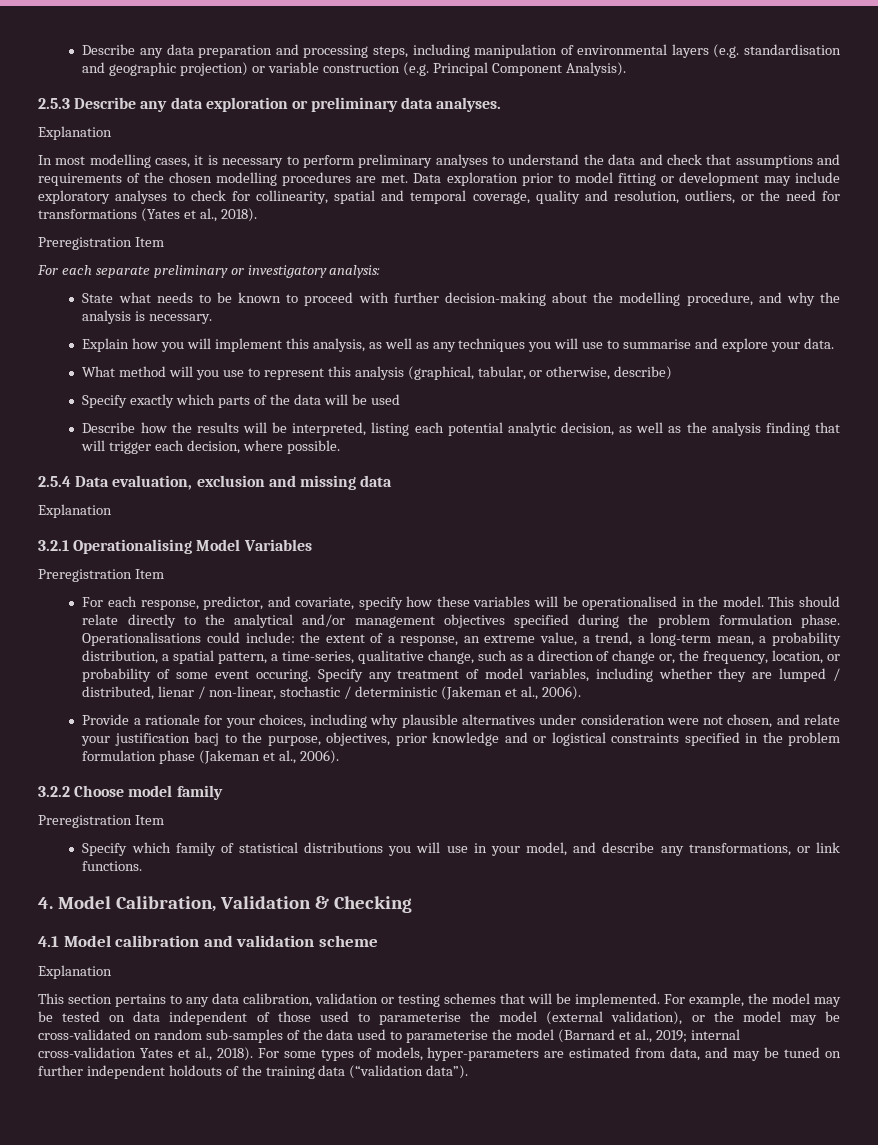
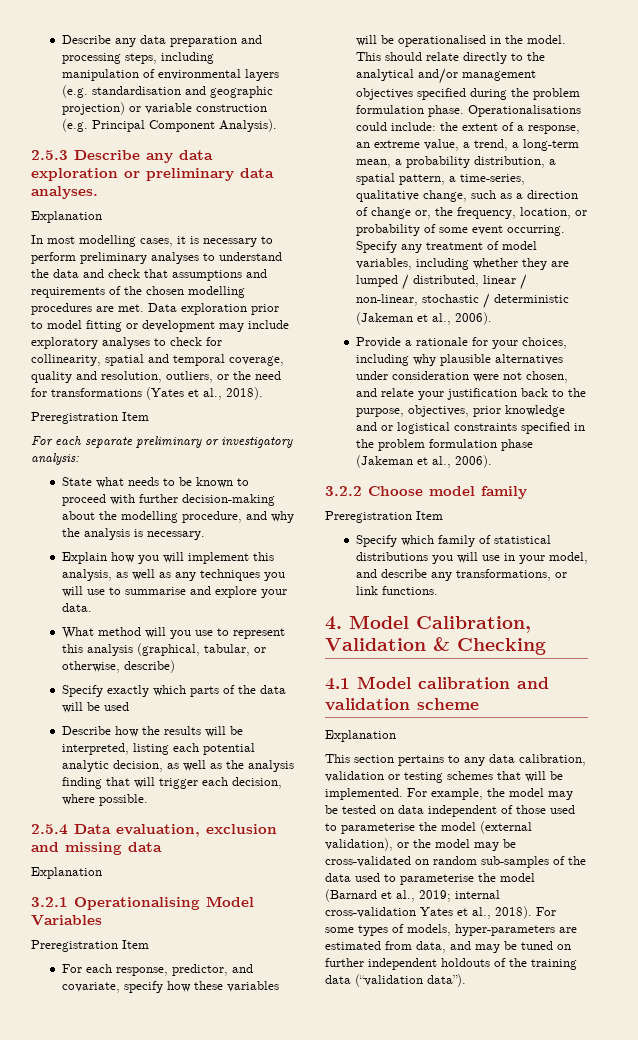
- Operationalisations could include: the extent of a response, an extreme value, a trend, a long-term mean, a probability distribution, a spatial pattern, a time-series, qualitative change, such as a direction of change or, the frequency, location, or probability of some event occuring.
+ Operationalisations could include: the extent of a response, an extreme value, a trend, a long-term mean, a probability distribution, a spatial pattern, a time-series, qualitative change, such as a direction of change or, the frequency, location, or probability of some event occurring.
- Specify any treatment of model variables, including whether they are lumped / distributed, lienar / non-linear, stochastic / deterministic (Jakeman et al., 2006).
+ Specify any treatment of model variables, including whether they are lumped / distributed, linear / non-linear, stochastic / deterministic (Jakeman et al., 2006).
- Provide a rationale for your choices, including why plausible alternatives under consideration were not chosen, and relate your justification bacj to the purpose, objectives, prior knowledge and or logistical constraints specified in the problem formulation phase (Jakeman et al., 2006).
+ Provide a rationale for your choices, including why plausible alternatives under consideration were not chosen, and relate your justification back to the purpose, objectives, prior knowledge and or logistical constraints specified in the problem formulation phase (Jakeman et al., 2006).

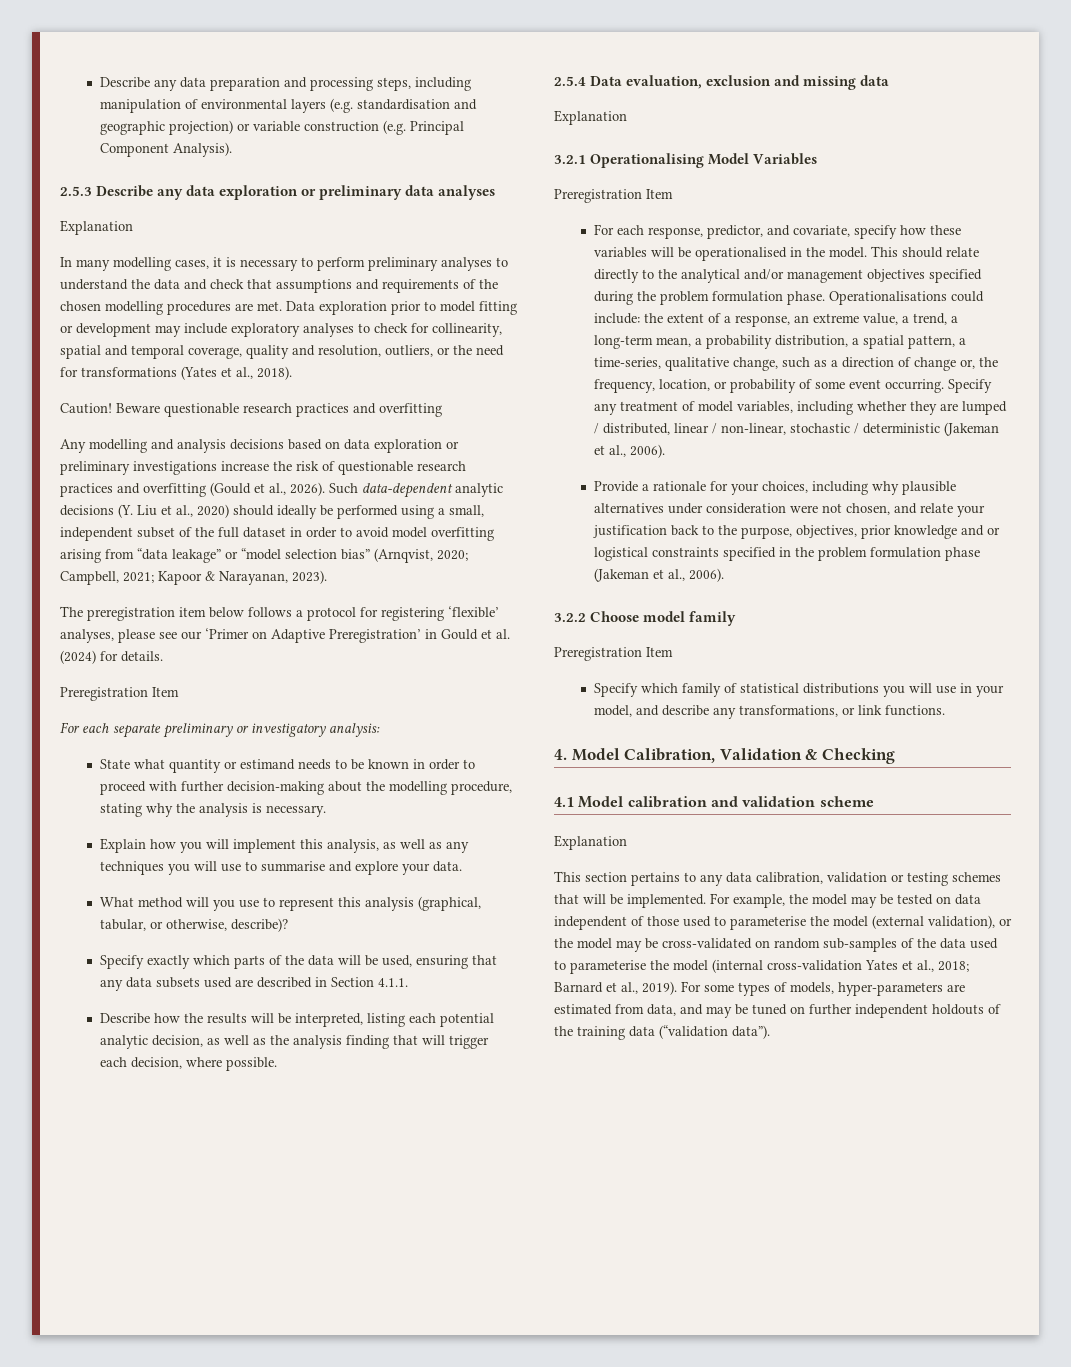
- 2.5.3 Describe any data exploration or preliminary data analyses.
+ 2.5.3 Describe any data exploration or preliminary data analyses
- In most modelling cases, it is necessary to perform preliminary analyses to understand the data and check that assumptions and requirements of the chosen modelling procedures are met.
+ In many modelling cases, it is necessary to perform preliminary analyses to understand the data and check that assumptions and requirements of the chosen modelling procedures are met.
+ Caution! Beware questionable research practices and overfitting
+ Any modelling and analysis decisions based on data exploration or preliminary investigations increase the risk of questionable research practices and overfitting (Gould et al., 2026). Such data-dependent analytic decisions (Y. Liu et al., 2020) should ideally be performed using a small, independent subset of the full dataset in order to avoid model overfitting arising from “data leakage” or “model selection bias” (Arnqvist, 2020; Campbell, 2021; Kapoor & Narayanan, 2023).
+ The preregistration item below follows a protocol for registering ‘flexible’ analyses, please see our ‘Primer on Adaptive Preregistration’ in Gould et al. (2024) for details.
- State what needs to be known to proceed with further decision-making about the modelling procedure, and why the analysis is necessary.
+ State what quantity or estimand needs to be known in order to proceed with further decision-making about the modelling procedure, stating why the analysis is necessary.
- What method will you use to represent this analysis (graphical, tabular, or otherwise, describe)
+ What method will you use to represent this analysis (graphical, tabular, or otherwise, describe)?
- Specify exactly which parts of the data will be used
+ Specify exactly which parts of the data will be used, ensuring that any data subsets used are described in Section 4.1.1.
- For example, the model may be tested on data independent of those used to parameterise the model (external validation), or the model may be cross-validated on random sub-samples of the data used to parameterise the model (Barnard et al., 2019; internal cross-validation Yates et al., 2018).
+ For example, the model may be tested on data independent of those used to parameterise the model (external validation), or the model may be cross-validated on random sub-samples of the data used to parameterise the model (internal cross-validation Yates et al., 2018; Barnard et al., 2019).

